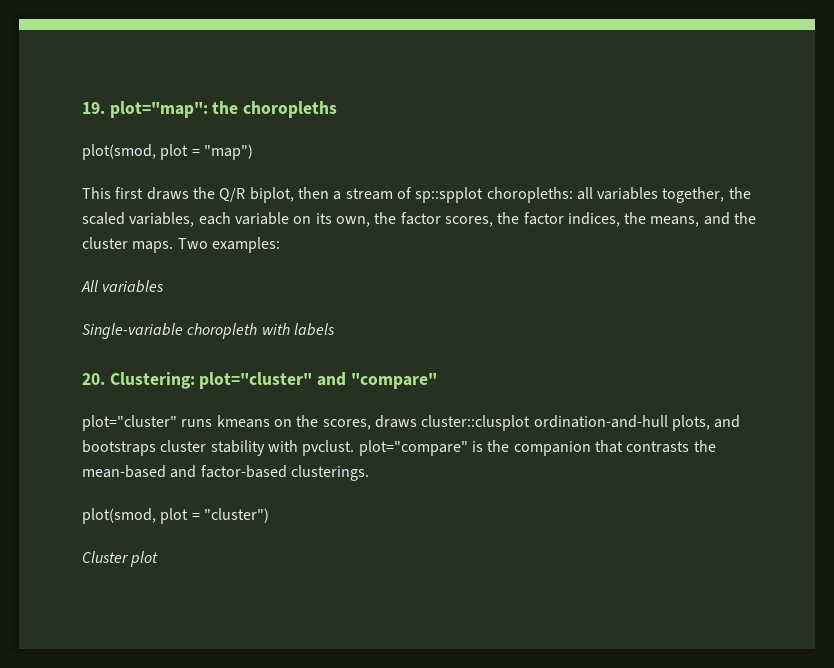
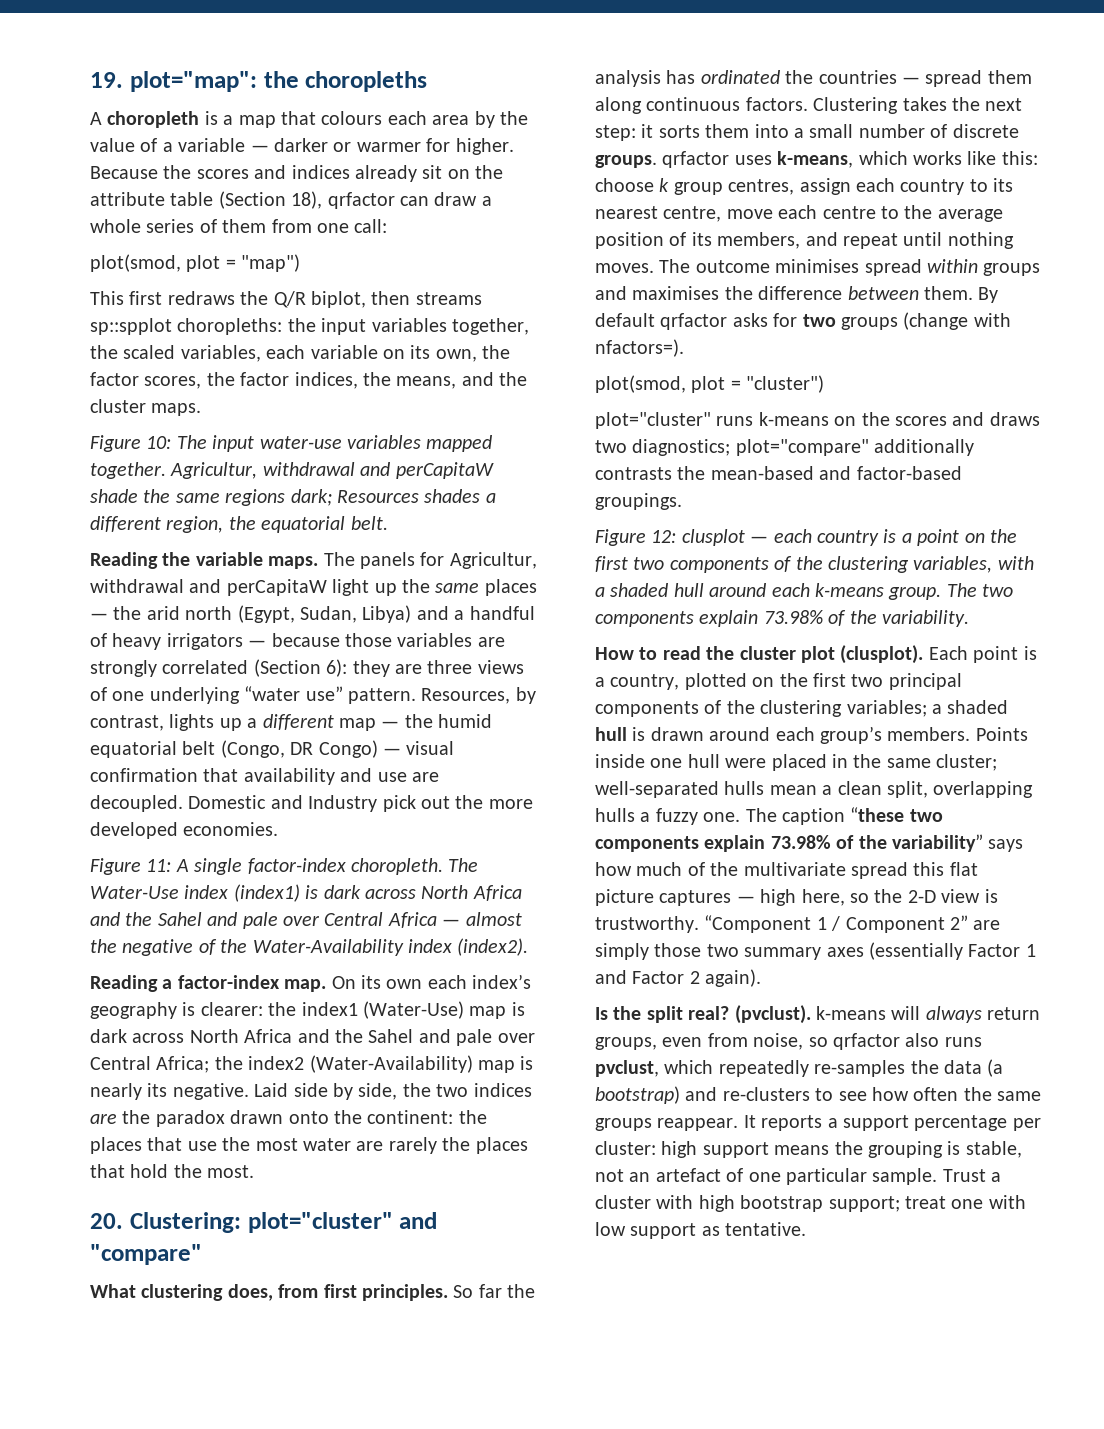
+ A choropleth is a map that colours each area by the value of a variable — darker or warmer for higher. Because the scores and indices already sit on the attribute table (Section 18), qrfactor can draw a whole series of them from one call:
- This first draws the Q/R biplot, then a stream of sp::spplot choropleths: all variables together, the scaled variables, each variable on its own, the factor scores, the factor indices, the means, and the cluster maps. Two examples:
- All variables
- Single-variable choropleth with labels
+ This first redraws the Q/R biplot, then streams sp::spplot choropleths: the input variables together, the scaled variables, each variable on its own, the factor scores, the factor indices, the means, and the cluster maps.
+ Figure 10: The input water-use variables mapped together. Agricultur, withdrawal and perCapitaW shade the same regions dark; Resources shades a different region, the equatorial belt.
+ Reading the variable maps. The panels for Agricultur, withdrawal and perCapitaW light up the same places — the arid north (Egypt, Sudan, Libya) and a handful of heavy irrigators — because those variables are strongly correlated (Section 6): they are three views of one underlying “water use” pattern. Resources, by contrast, lights up a different map — the humid equatorial belt (Congo, DR Congo) — visual confirmation that availability and use are decoupled. Domestic and Industry pick out the more developed economies.
+ Figure 11: A single factor-index choropleth. The Water-Use index (index1) is dark across North Africa and the Sahel and pale over Central Africa — almost the negative of the Water-Availability index (index2).
+ Reading a factor-index map. On its own each index’s geography is clearer: the index1 (Water-Use) map is dark across North Africa and the Sahel and pale over Central Africa; the index2 (Water-Availability) map is nearly its negative. Laid side by side, the two indices are the paradox drawn onto the continent: the places that use the most water are rarely the places that hold the most.
- plot="cluster" runs kmeans on the scores, draws cluster::clusplot ordination-and-hull plots, and bootstraps cluster stability with pvclust. plot="compare" is the companion that contrasts the mean-based and factor-based clusterings.
+ What clustering does, from first principles. So far the analysis has ordinated the countries — spread them along continuous factors. Clustering takes the next step: it sorts them into a small number of discrete groups. qrfactor uses k-means, which works like this: choose k group centres, assign each country to its nearest centre, move each centre to the average position of its members, and repeat until nothing moves. The outcome minimises spread within groups and maximises the difference between them. By default qrfactor asks for two groups (change with nfactors=).
  plot(smod, plot = "cluster")
- Cluster plot
+ plot="cluster" runs k-means on the scores and draws two diagnostics; plot="compare" additionally contrasts the mean-based and factor-based groupings.
+ Figure 12: clusplot — each country is a point on the first two components of the clustering variables, with a shaded hull around each k-means group. The two components explain 73.98% of the variability.
+ How to read the cluster plot (clusplot). Each point is a country, plotted on the first two principal components of the clustering variables; a shaded hull is drawn around each group’s members. Points inside one hull were placed in the same cluster; well-separated hulls mean a clean split, overlapping hulls a fuzzy one. The caption “these two components explain 73.98% of the variability” says how much of the multivariate spread this flat picture captures — high here, so the 2-D view is trustworthy. “Component 1 / Component 2” are simply those two summary axes (essentially Factor 1 and Factor 2 again).
+ Is the split real? (pvclust). k-means will always return groups, even from noise, so qrfactor also runs pvclust, which repeatedly re-samples the data (a bootstrap) and re-clusters to see how often the same groups reappear. It reports a support percentage per cluster: high support means the grouping is stable, not an artefact of one particular sample. Trust a cluster with high bootstrap support; treat one with low support as tentative.

